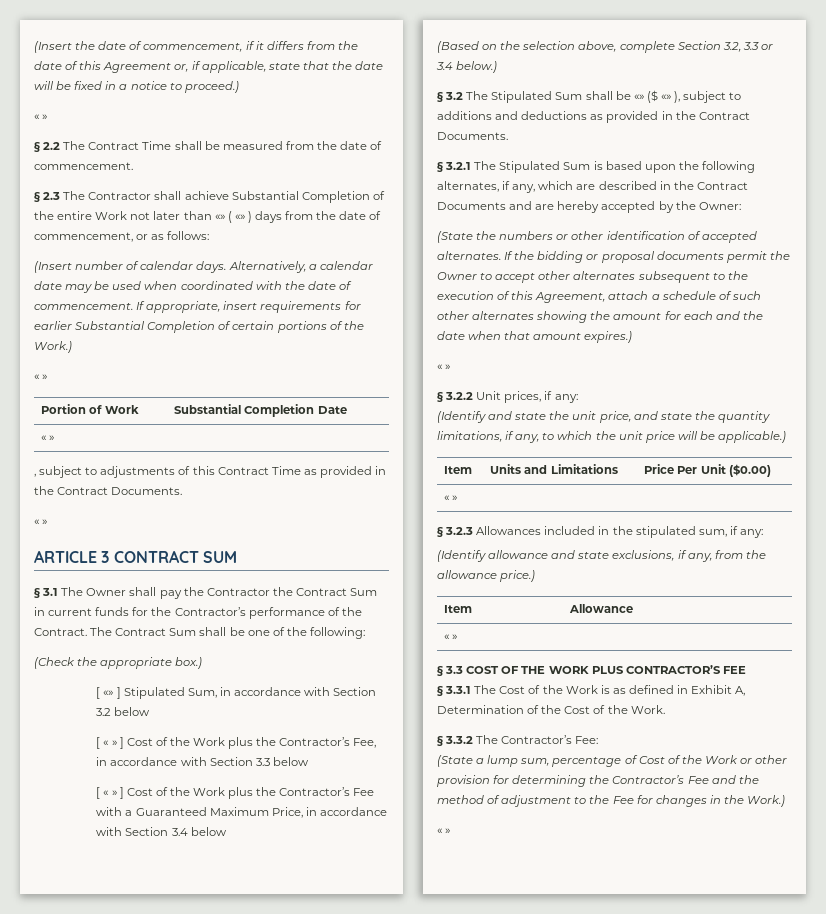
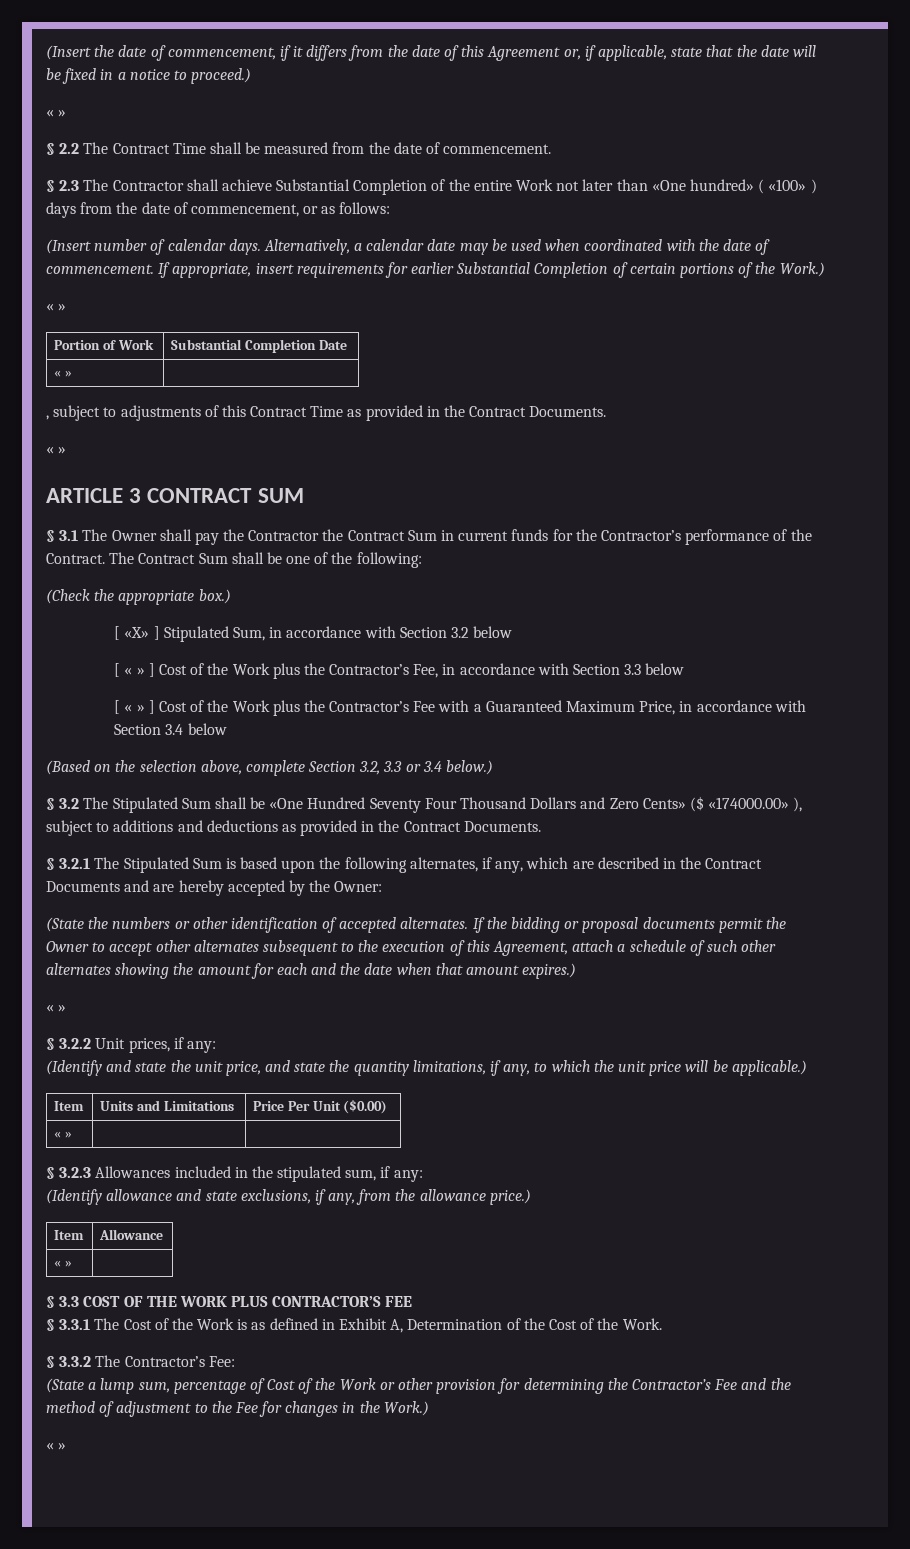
- § 2.3 The Contractor shall achieve Substantial Completion of the entire Work not later than «» ( «» ) days from the date of commencement, or as follows:
+ § 2.3 The Contractor shall achieve Substantial Completion of the entire Work not later than «One hundred» ( «100» ) days from the date of commencement, or as follows:
- [ «» ] Stipulated Sum, in accordance with Section 3.2 below
+ [ «X» ] Stipulated Sum, in accordance with Section 3.2 below
- § 3.2 The Stipulated Sum shall be «» ($ «» ), subject to additions and deductions as provided in the Contract Documents.
+ § 3.2 The Stipulated Sum shall be «One Hundred Seventy Four Thousand Dollars and Zero Cents» ($ «174000.00» ), subject to additions and deductions as provided in the Contract Documents.

